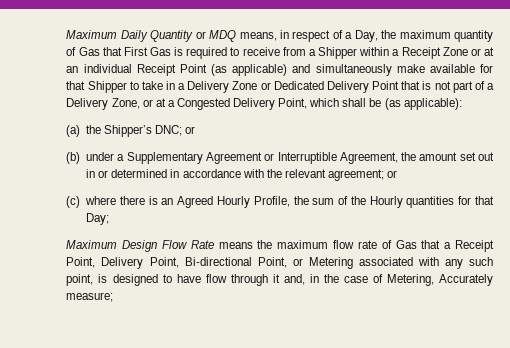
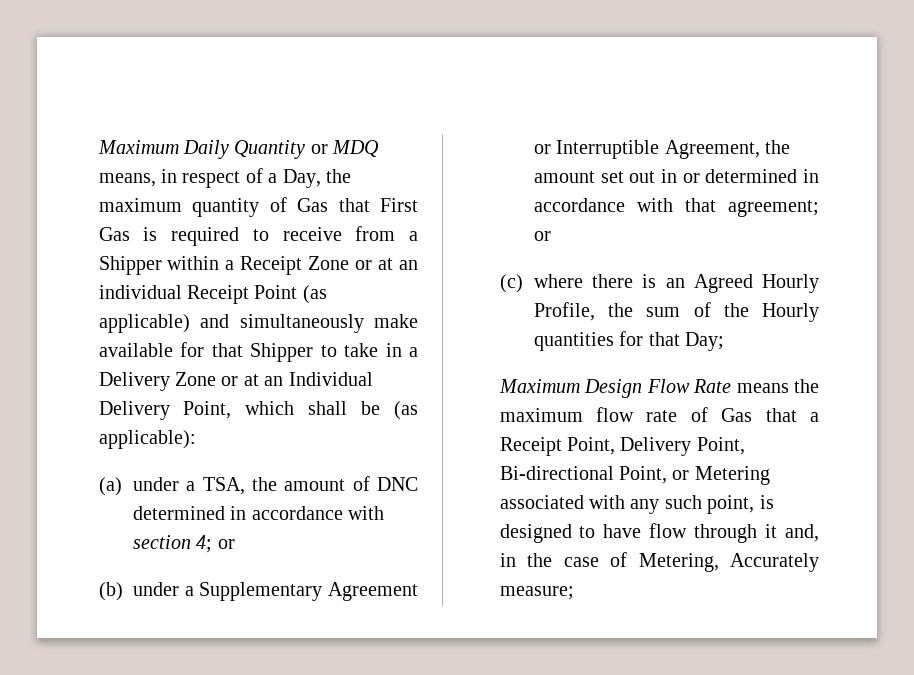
- Maximum Daily Quantity or MDQ means, in respect of a Day, the maximum quantity of Gas that First Gas is required to receive from a Shipper within a Receipt Zone or at an individual Receipt Point (as applicable) and simultaneously make available for that Shipper to take in a Delivery Zone or Dedicated Delivery Point that is not part of a Delivery Zone, or at a Congested Delivery Point, which shall be (as applicable):
+ Maximum Daily Quantity or MDQ means, in respect of a Day, the maximum quantity of Gas that First Gas is required to receive from a Shipper within a Receipt Zone or at an individual Receipt Point (as applicable) and simultaneously make available for that Shipper to take in a Delivery Zone or at an Individual Delivery Point, which shall be (as applicable):
- (a) the Shipper’s DNC; or
+ (a) under a TSA, the amount of DNC determined in accordance with section 4; or
- (b) under a Supplementary Agreement or Interruptible Agreement, the amount set out in or determined in accordance with the relevant agreement; or
+ (b) under a Supplementary Agreement or Interruptible Agreement, the amount set out in or determined in accordance with that agreement; or

